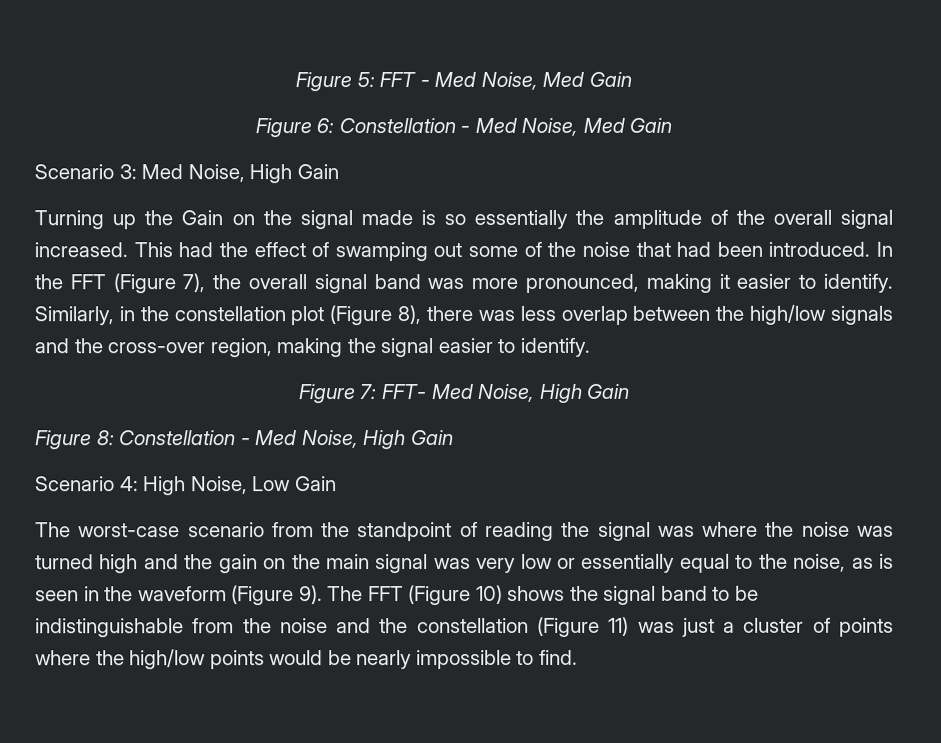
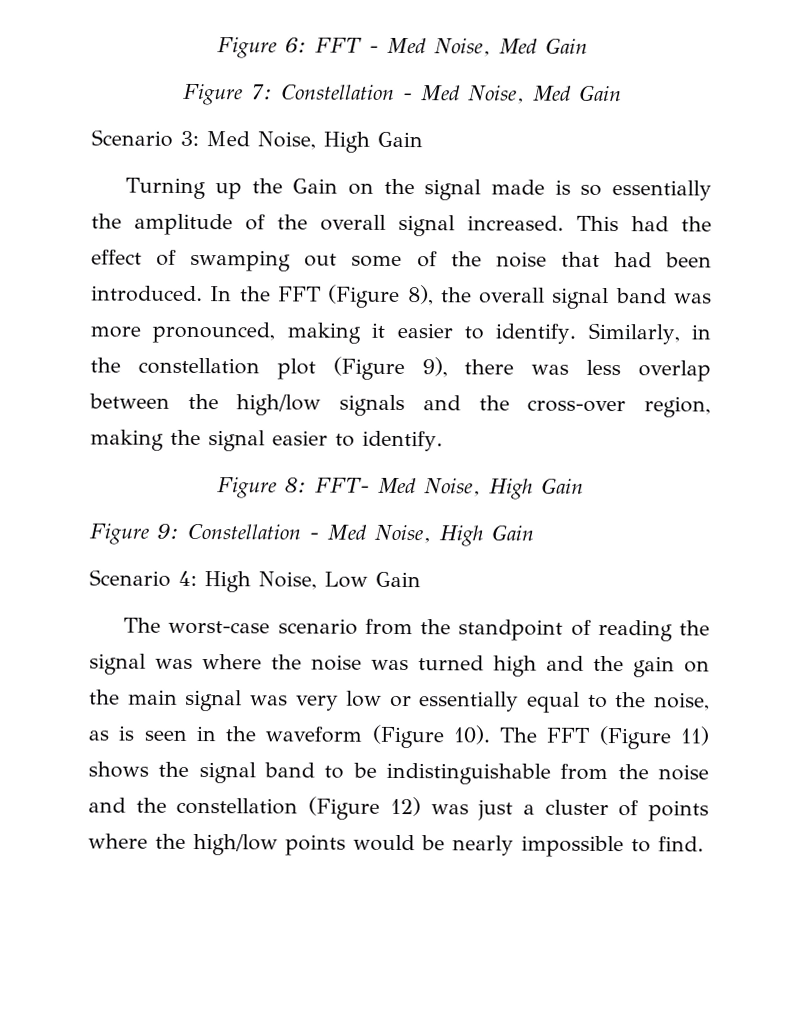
- Figure 5: FFT - Med Noise, Med Gain
+ Figure 6: FFT - Med Noise, Med Gain
- Figure 6: Constellation - Med Noise, Med Gain
+ Figure 7: Constellation - Med Noise, Med Gain
- In the FFT (Figure 7), the overall signal band was more pronounced, making it easier to identify.
+ In the FFT (Figure 8), the overall signal band was more pronounced, making it easier to identify.
- Similarly, in the constellation plot (Figure 8), there was less overlap between the high/low signals and the cross-over region, making the signal easier to identify.
+ Similarly, in the constellation plot (Figure 9), there was less overlap between the high/low signals and the cross-over region, making the signal easier to identify.
- Figure 7: FFT- Med Noise, High Gain
+ Figure 8: FFT- Med Noise, High Gain
- Figure 8: Constellation - Med Noise, High Gain
+ Figure 9: Constellation - Med Noise, High Gain
- The worst-case scenario from the standpoint of reading the signal was where the noise was turned high and the gain on the main signal was very low or essentially equal to the noise, as is seen in the waveform (Figure 9).
+ The worst-case scenario from the standpoint of reading the signal was where the noise was turned high and the gain on the main signal was very low or essentially equal to the noise, as is seen in the waveform (Figure 10).
- The FFT (Figure 10) shows the signal band to be indistinguishable from the noise and the constellation (Figure 11) was just a cluster of points where the high/low points would be nearly impossible to find.
+ The FFT (Figure 11) shows the signal band to be indistinguishable from the noise and the constellation (Figure 12) was just a cluster of points where the high/low points would be nearly impossible to find.

